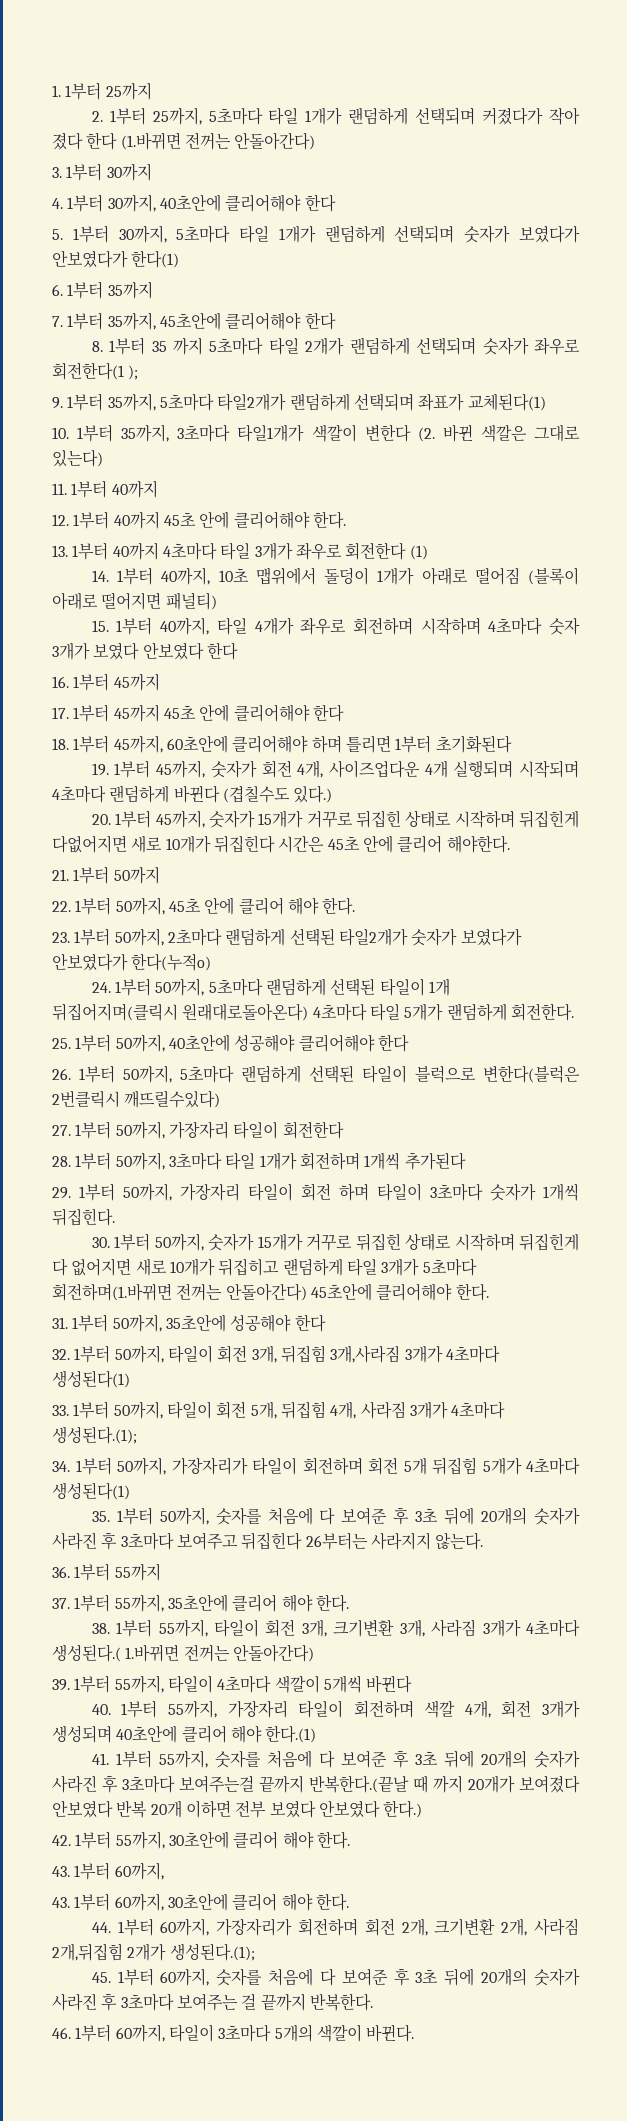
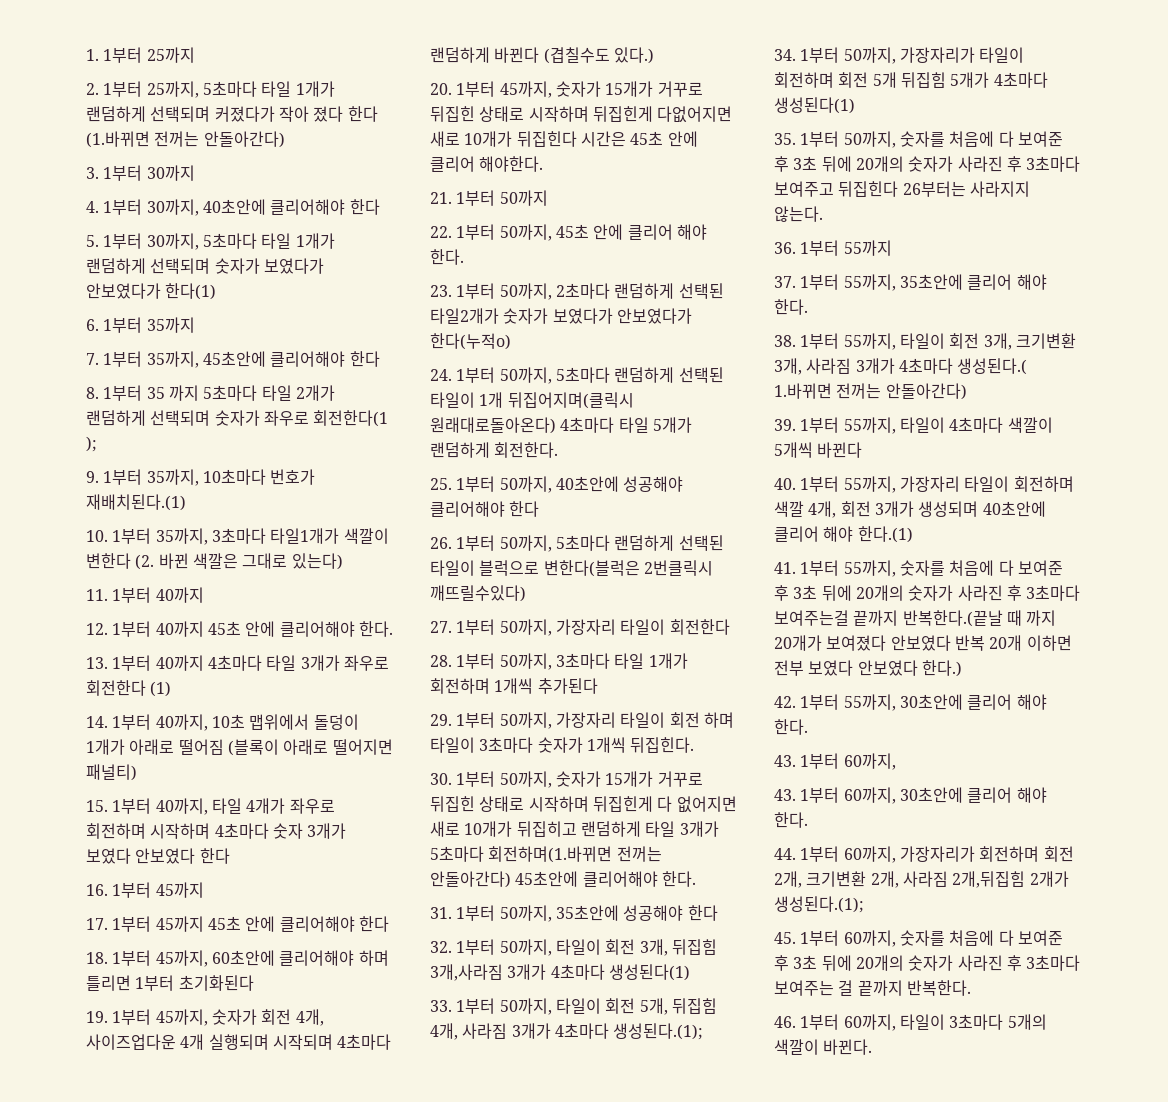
- 9. 1부터 35까지, 5초마다 타일2개가 랜덤하게 선택되며 좌표가 교체된다(1)
+ 9. 1부터 35까지, 10초마다 번호가 재배치된다.(1)

